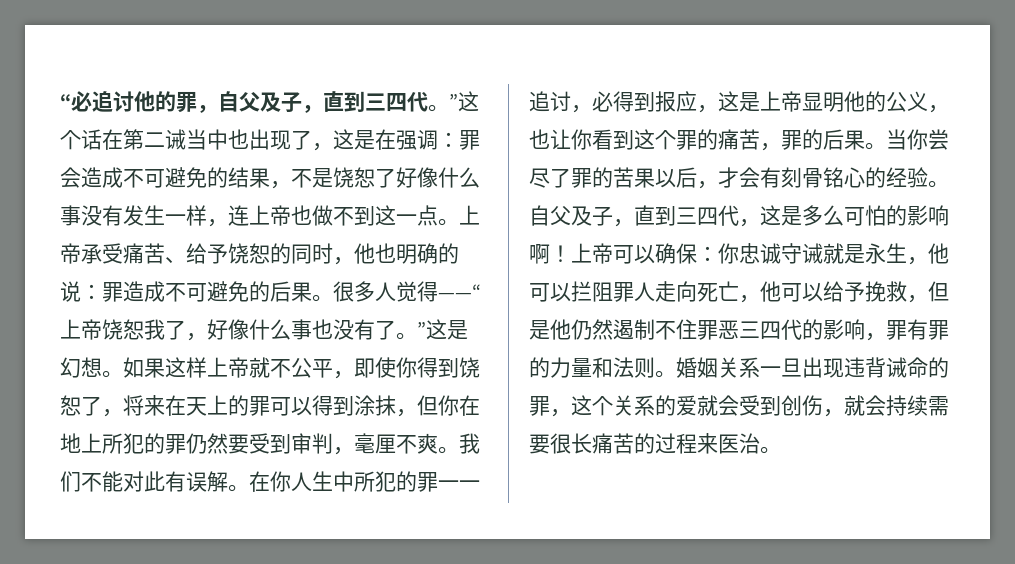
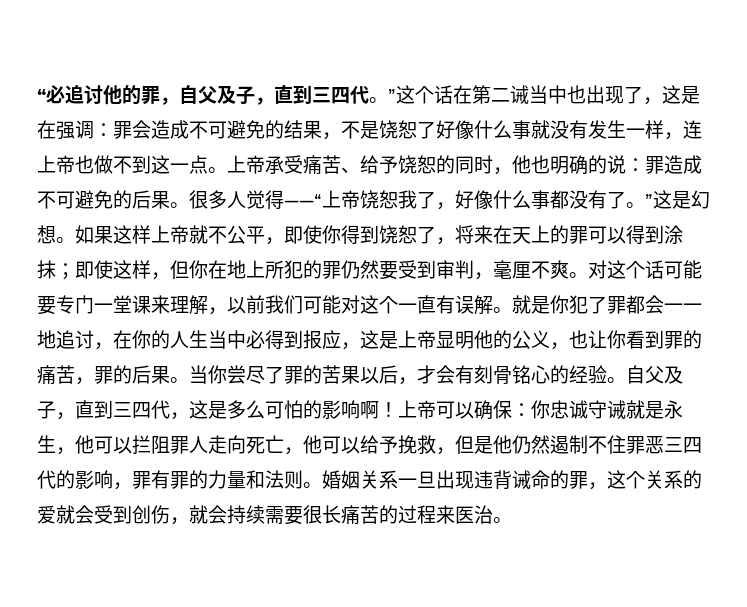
- “必追讨他的罪，自父及子，直到三四代。”这个话在第二诫当中也出现了，这是在强调：罪会造成不可避免的结果，不是饶恕了好像什么事没有发生一样，连上帝也做不到这一点。
+ “必追讨他的罪，自父及子，直到三四代。”这个话在第二诫当中也出现了，这是在强调：罪会造成不可避免的结果，不是饶恕了好像什么事就没有发生一样，连上帝也做不到这一点。
- 很多人觉得——“上帝饶恕我了，好像什么事也没有了。”这是幻想。
+ 很多人觉得——“上帝饶恕我了，好像什么事都没有了。”这是幻想。
- 如果这样上帝就不公平，即使你得到饶恕了，将来在天上的罪可以得到涂抹，但你在地上所犯的罪仍然要受到审判，毫厘不爽。
+ 如果这样上帝就不公平，即使你得到饶恕了，将来在天上的罪可以得到涂抹；即使这样，但你在地上所犯的罪仍然要受到审判，毫厘不爽。
- 我们不能对此有误解。在你人生中所犯的罪一一追讨，必得到报应，这是上帝显明他的公义，也让你看到这个罪的痛苦，罪的后果。
+ 对这个话可能要专门一堂课来理解，以前我们可能对这个一直有误解。就是你犯了罪都会一一地追讨，在你的人生当中必得到报应，这是上帝显明他的公义，也让你看到罪的痛苦，罪的后果。

